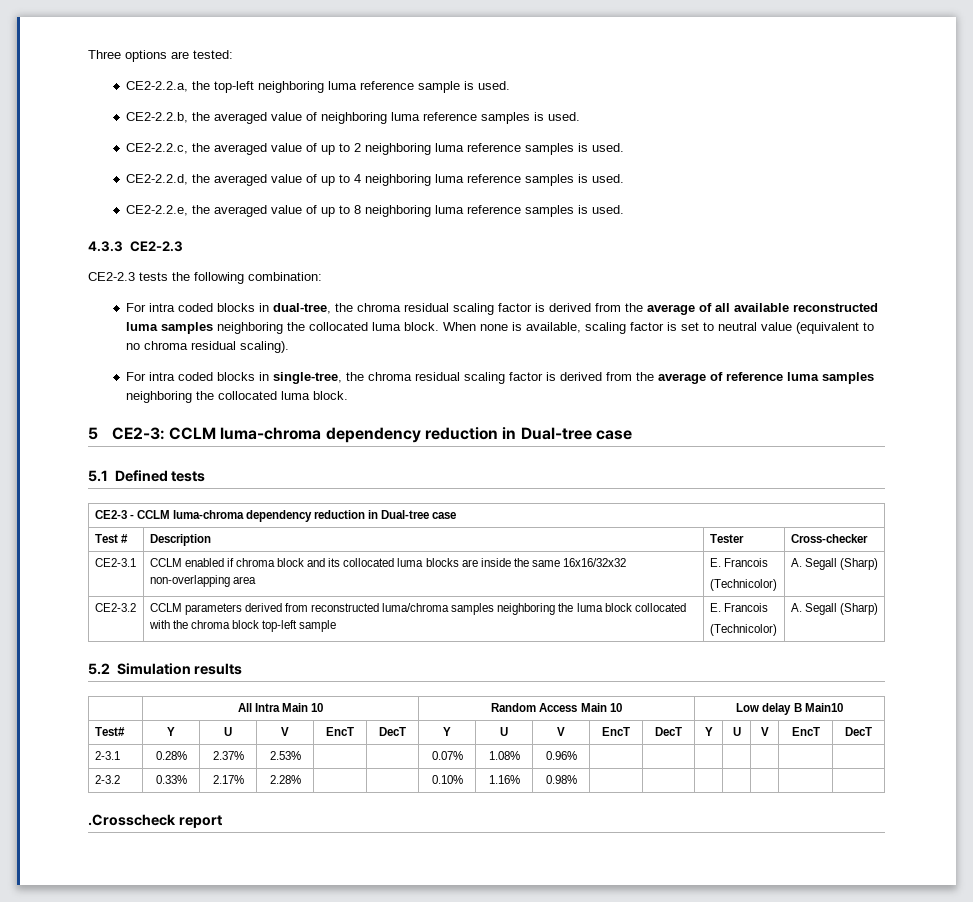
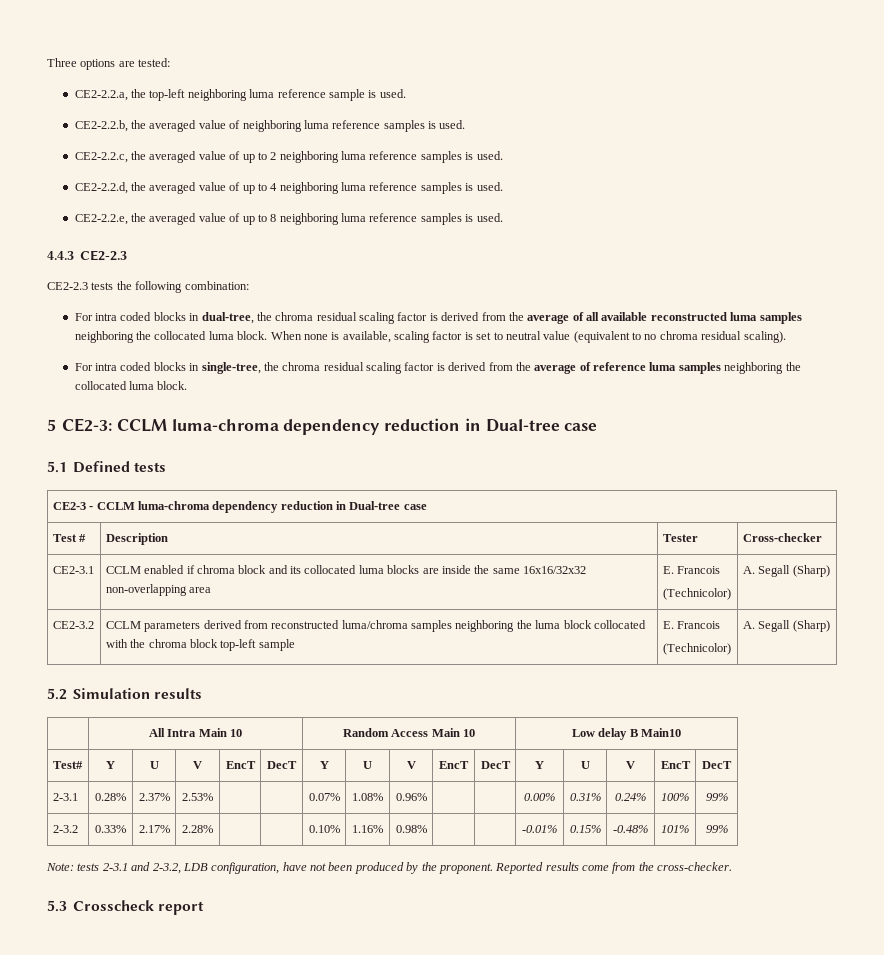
- 4.3.3 CE2-2.3
+ 4.4.3 CE2-2.3
- 2-3.1 | 0.28% | 2.37% | 2.53% | | | 0.07% | 1.08% | 0.96% | | | | | | |
+ 2-3.1 | 0.28% | 2.37% | 2.53% | | | 0.07% | 1.08% | 0.96% | | | 0.00% | 0.31% | 0.24% | 100% | 99%
- 2-3.2 | 0.33% | 2.17% | 2.28% | | | 0.10% | 1.16% | 0.98% | | | | | | |
- .Crosscheck report
+ 2-3.2 | 0.33% | 2.17% | 2.28% | | | 0.10% | 1.16% | 0.98% | | | -0.01% | 0.15% | -0.48% | 101% | 99%
+ Note: tests 2-3.1 and 2-3.2, LDB configuration, have not been produced by the proponent. Reported results come from the cross-checker.
+ 5.3 Crosscheck report

